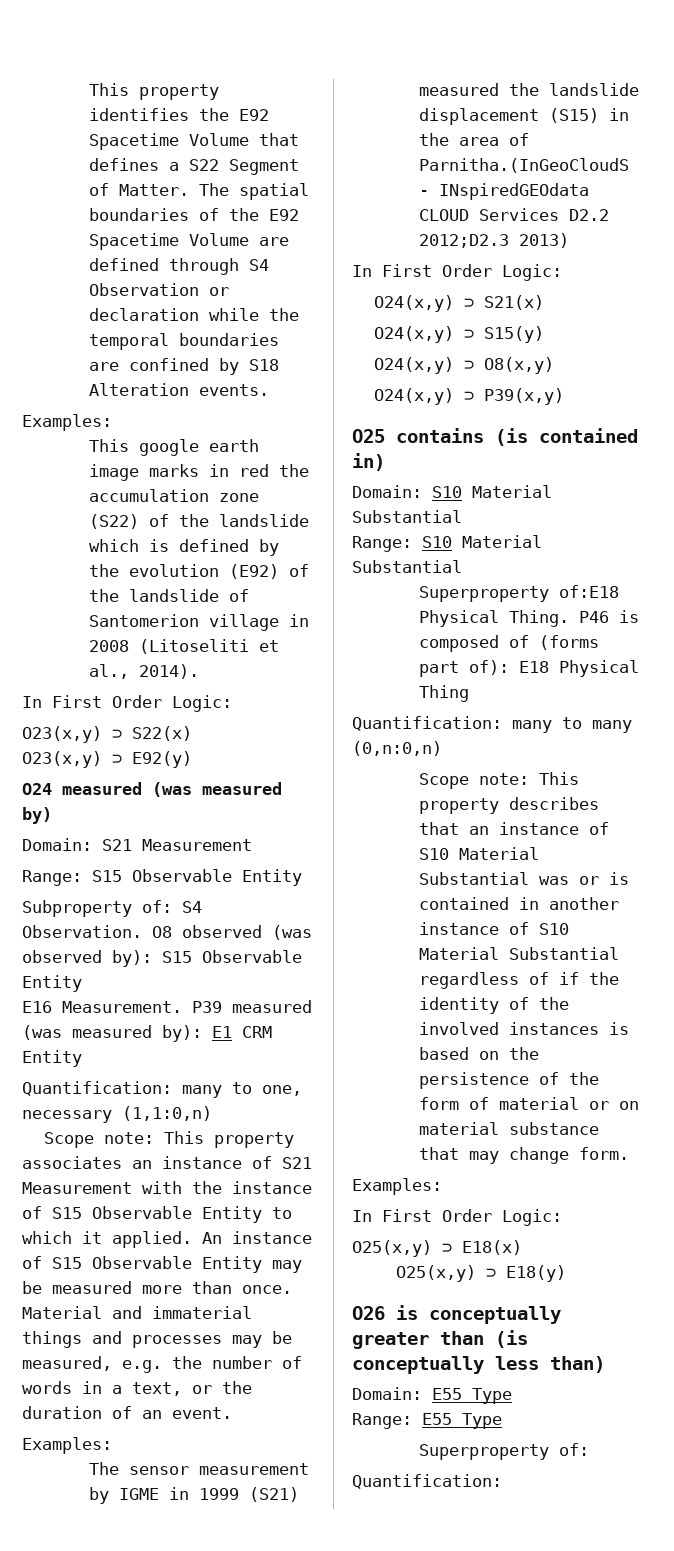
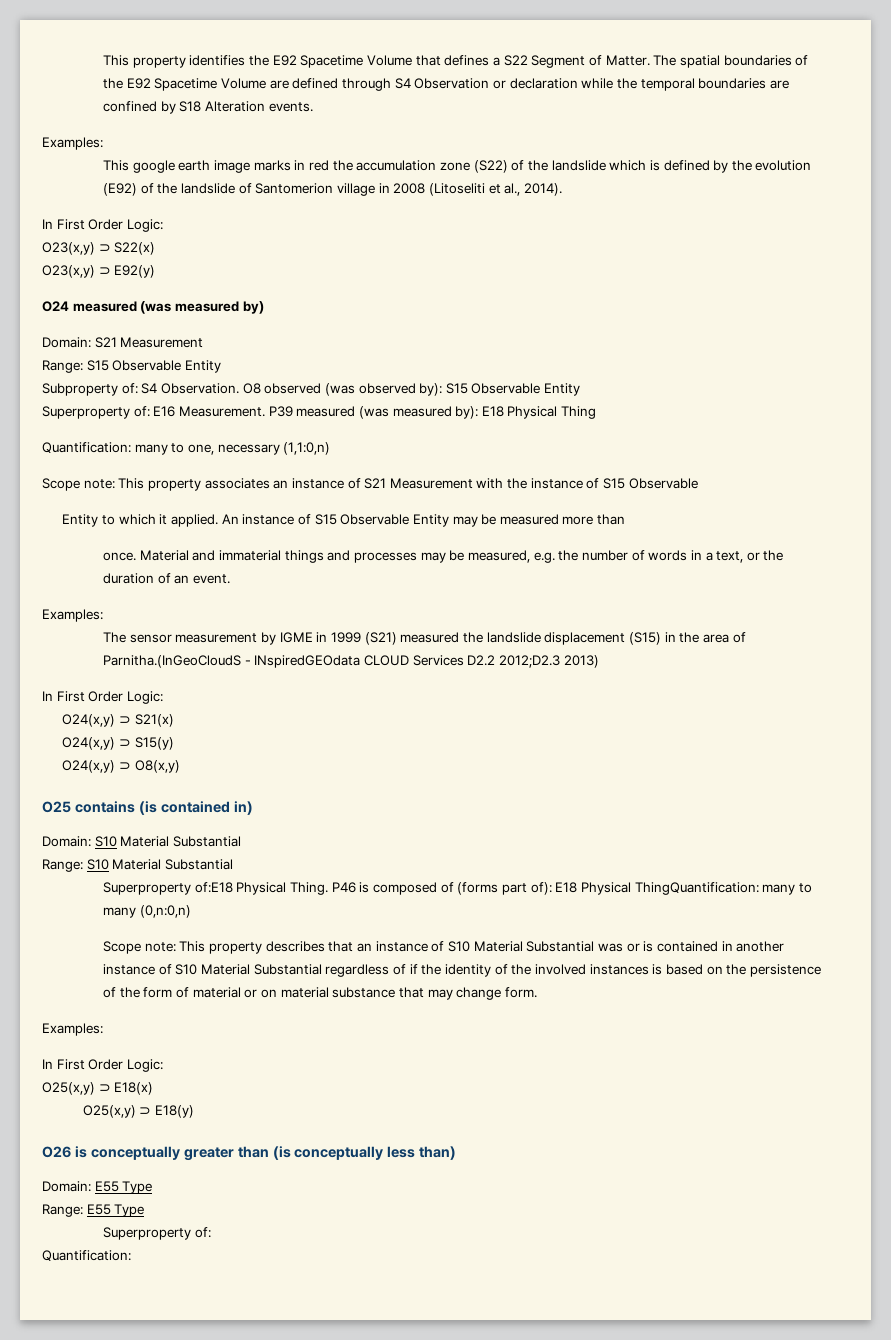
- E16 Measurement.
+ Superproperty of: E16 Measurement.
- P39 measured (was measured by): E1 CRM Entity
+ P39 measured (was measured by): E18 Physical Thing
- Scope note: This property associates an instance of S21 Measurement with the instance of S15 Observable Entity to which it applied.
+ Scope note: This property associates an instance of S21 Measurement with the instance of S15 Observable
+ Entity to which it applied.
- An instance of S15 Observable Entity may be measured more than once.
+ An instance of S15 Observable Entity may be measured more than
+ once.
- O24(x,y) ⊃ P39(x,y)
- P46 is composed of (forms part of): E18 Physical Thing
- Quantification: many to many (0,n:0,n)
+ P46 is composed of (forms part of): E18 Physical ThingQuantification: many to many (0,n:0,n)

